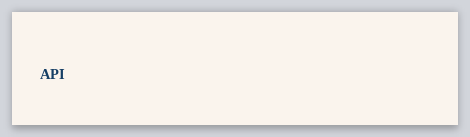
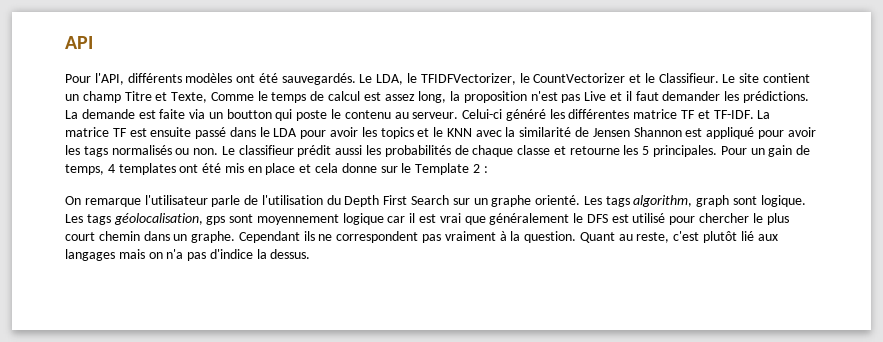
+ Pour l'API, différents modèles ont été sauvegardés. Le LDA, le TFIDFVectorizer, le CountVectorizer et le Classifieur. Le site contient un champ Titre et Texte, Comme le temps de calcul est assez long, la proposition n'est pas Live et il faut demander les prédictions. La demande est faite via un boutton qui poste le contenu au serveur. Celui-ci généré les différentes matrice TF et TF-IDF. La matrice TF est ensuite passé dans le LDA pour avoir les topics et le KNN avec la similarité de Jensen Shannon est appliqué pour avoir les tags normalisés ou non. Le classifieur prédit aussi les probabilités de chaque classe et retourne les 5 principales. Pour un gain de temps, 4 templates ont été mis en place et cela donne sur le Template 2 :
+ On remarque l'utilisateur parle de l'utilisation du Depth First Search sur un graphe orienté. Les tags algorithm, graph sont logique. Les tags géolocalisation, gps sont moyennement logique car il est vrai que généralement le DFS est utilisé pour chercher le plus court chemin dans un graphe. Cependant ils ne correspondent pas vraiment à la question. Quant au reste, c'est plutôt lié aux langages mais on n'a pas d'indice la dessus.

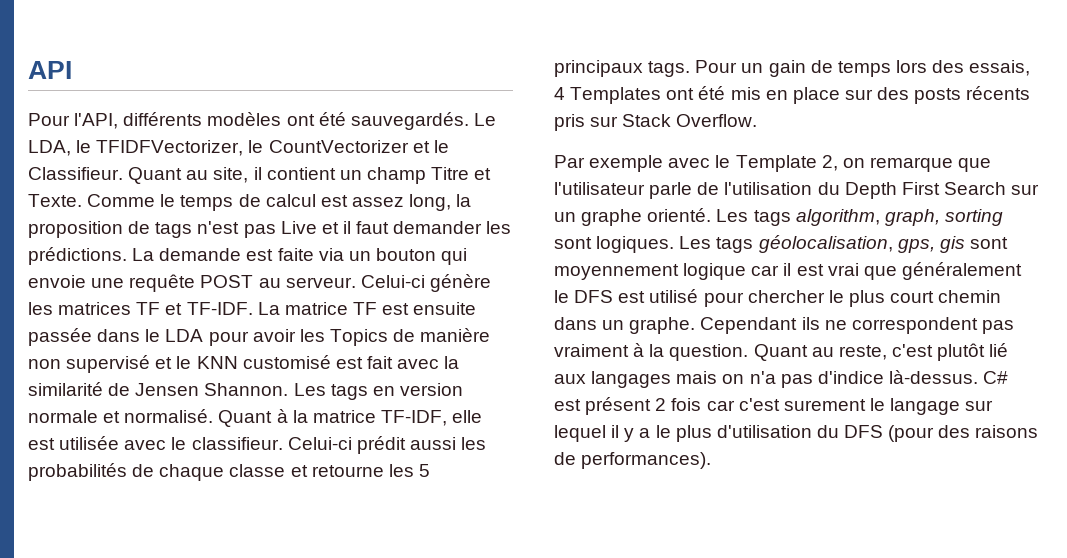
- Le site contient un champ Titre et Texte, Comme le temps de calcul est assez long, la proposition n'est pas Live et il faut demander les prédictions.
+ Quant au site, il contient un champ Titre et Texte. Comme le temps de calcul est assez long, la proposition de tags n'est pas Live et il faut demander les prédictions.
- La demande est faite via un boutton qui poste le contenu au serveur. Celui-ci généré les différentes matrice TF et TF-IDF.
+ La demande est faite via un bouton qui envoie une requête POST au serveur. Celui-ci génère les matrices TF et TF-IDF.
- La matrice TF est ensuite passé dans le LDA pour avoir les topics et le KNN avec la similarité de Jensen Shannon est appliqué pour avoir les tags normalisés ou non. Le classifieur prédit aussi les probabilités de chaque classe et retourne les 5 principales.
+ La matrice TF est ensuite passée dans le LDA pour avoir les Topics de manière non supervisé et le KNN customisé est fait avec la similarité de Jensen Shannon. Les tags en version normale et normalisé. Quant à la matrice TF-IDF, elle est utilisée avec le classifieur. Celui-ci prédit aussi les probabilités de chaque classe et retourne les 5 principaux tags.
- Pour un gain de temps, 4 templates ont été mis en place et cela donne sur le Template 2 :
- On remarque l'utilisateur parle de l'utilisation du Depth First Search sur un graphe orienté.
+ Pour un gain de temps lors des essais, 4 Templates ont été mis en place sur des posts récents pris sur Stack Overflow.
+ Par exemple avec le Template 2, on remarque que l'utilisateur parle de l'utilisation du Depth First Search sur un graphe orienté.
- Les tags algorithm, graph sont logique.
+ Les tags algorithm, graph, sorting sont logiques.
- Les tags géolocalisation, gps sont moyennement logique car il est vrai que généralement le DFS est utilisé pour chercher le plus court chemin dans un graphe.
+ Les tags géolocalisation, gps, gis sont moyennement logique car il est vrai que généralement le DFS est utilisé pour chercher le plus court chemin dans un graphe.
- Quant au reste, c'est plutôt lié aux langages mais on n'a pas d'indice la dessus.
+ Quant au reste, c'est plutôt lié aux langages mais on n'a pas d'indice là-dessus. C# est présent 2 fois car c'est surement le langage sur lequel il y a le plus d'utilisation du DFS (pour des raisons de performances).

